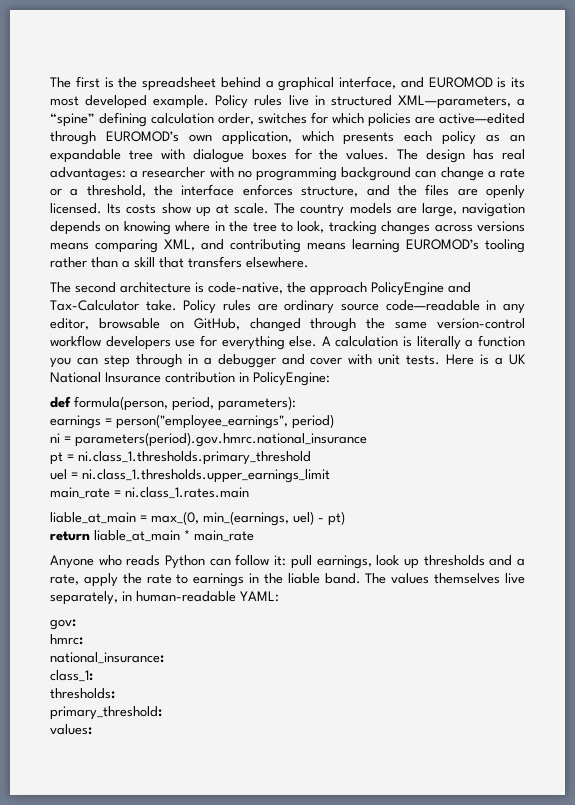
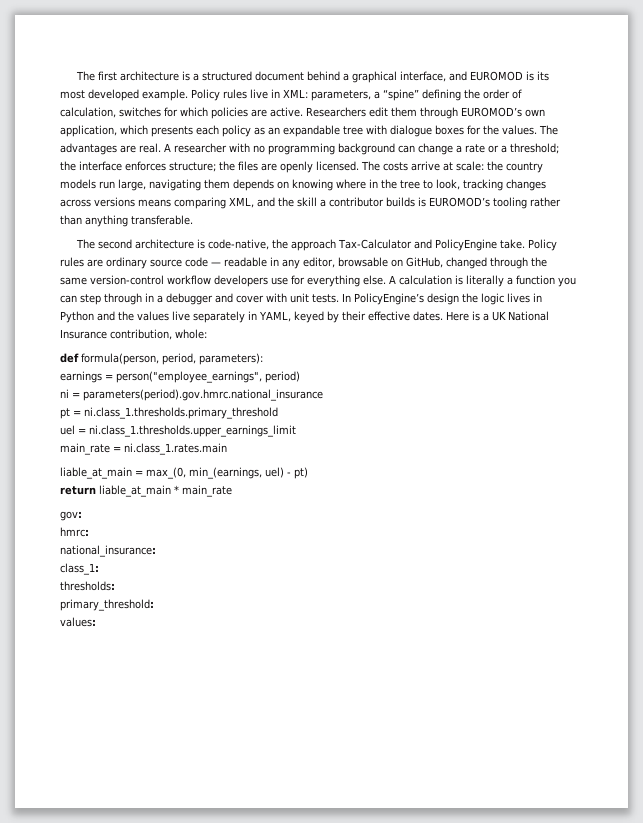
- The first is the spreadsheet behind a graphical interface, and EUROMOD is its most developed example.
+ The first architecture is a structured document behind a graphical interface, and EUROMOD is its most developed example.
- Policy rules live in structured XML—parameters, a “spine” defining calculation order, switches for which policies are active—edited through EUROMOD’s own application, which presents each policy as an expandable tree with dialogue boxes for the values.
+ Policy rules live in XML: parameters, a “spine” defining the order of calculation, switches for which policies are active. Researchers edit them through EUROMOD’s own application, which presents each policy as an expandable tree with dialogue boxes for the values.
- The design has real advantages: a researcher with no programming background can change a rate or a threshold, the interface enforces structure, and the files are openly licensed.
+ The advantages are real. A researcher with no programming background can change a rate or a threshold; the interface enforces structure; the files are openly licensed.
- Its costs show up at scale. The country models are large, navigation depends on knowing where in the tree to look, tracking changes across versions means comparing XML, and contributing means learning EUROMOD’s tooling rather than a skill that transfers elsewhere.
+ The costs arrive at scale: the country models run large, navigating them depends on knowing where in the tree to look, tracking changes across versions means comparing XML, and the skill a contributor builds is EUROMOD’s tooling rather than anything transferable.
- The second architecture is code-native, the approach PolicyEngine and Tax-Calculator take.
+ The second architecture is code-native, the approach Tax-Calculator and PolicyEngine take.
- Policy rules are ordinary source code—readable in any editor, browsable on GitHub, changed through the same version-control workflow developers use for everything else.
+ Policy rules are ordinary source code — readable in any editor, browsable on GitHub, changed through the same version-control workflow developers use for everything else.
+ In PolicyEngine’s design the logic lives in Python and the values live separately in YAML, keyed by their effective dates.
- Here is a UK National Insurance contribution in PolicyEngine:
+ Here is a UK National Insurance contribution, whole:
- Anyone who reads Python can follow it: pull earnings, look up thresholds and a rate, apply the rate to earnings in the liable band. The values themselves live separately, in human-readable YAML:

